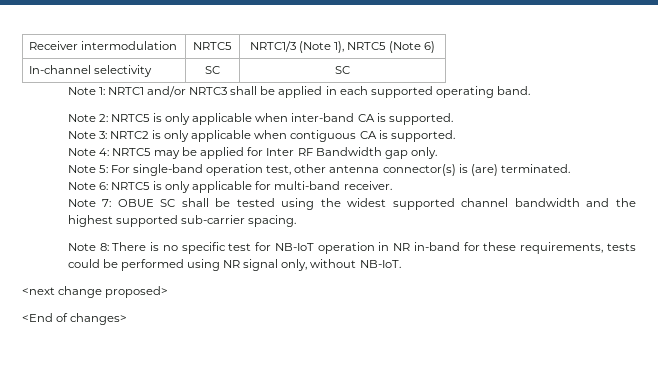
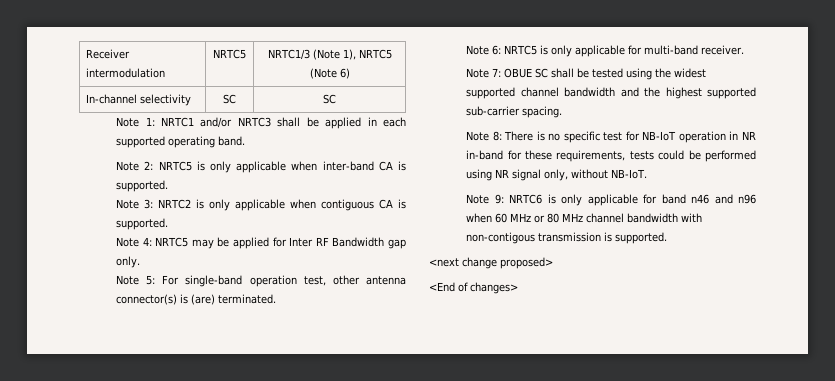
+ Note 9: NRTC6 is only applicable for band n46 and n96 when 60 MHz or 80 MHz channel bandwidth with non-contigous transmission is supported.

